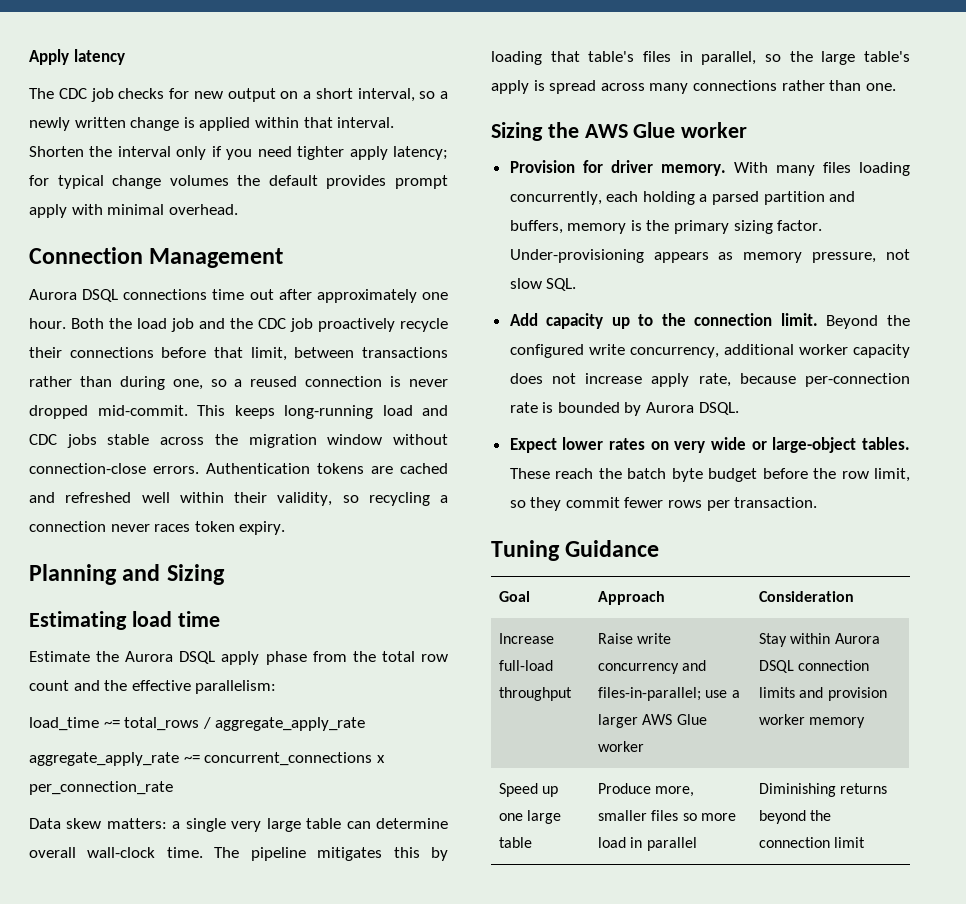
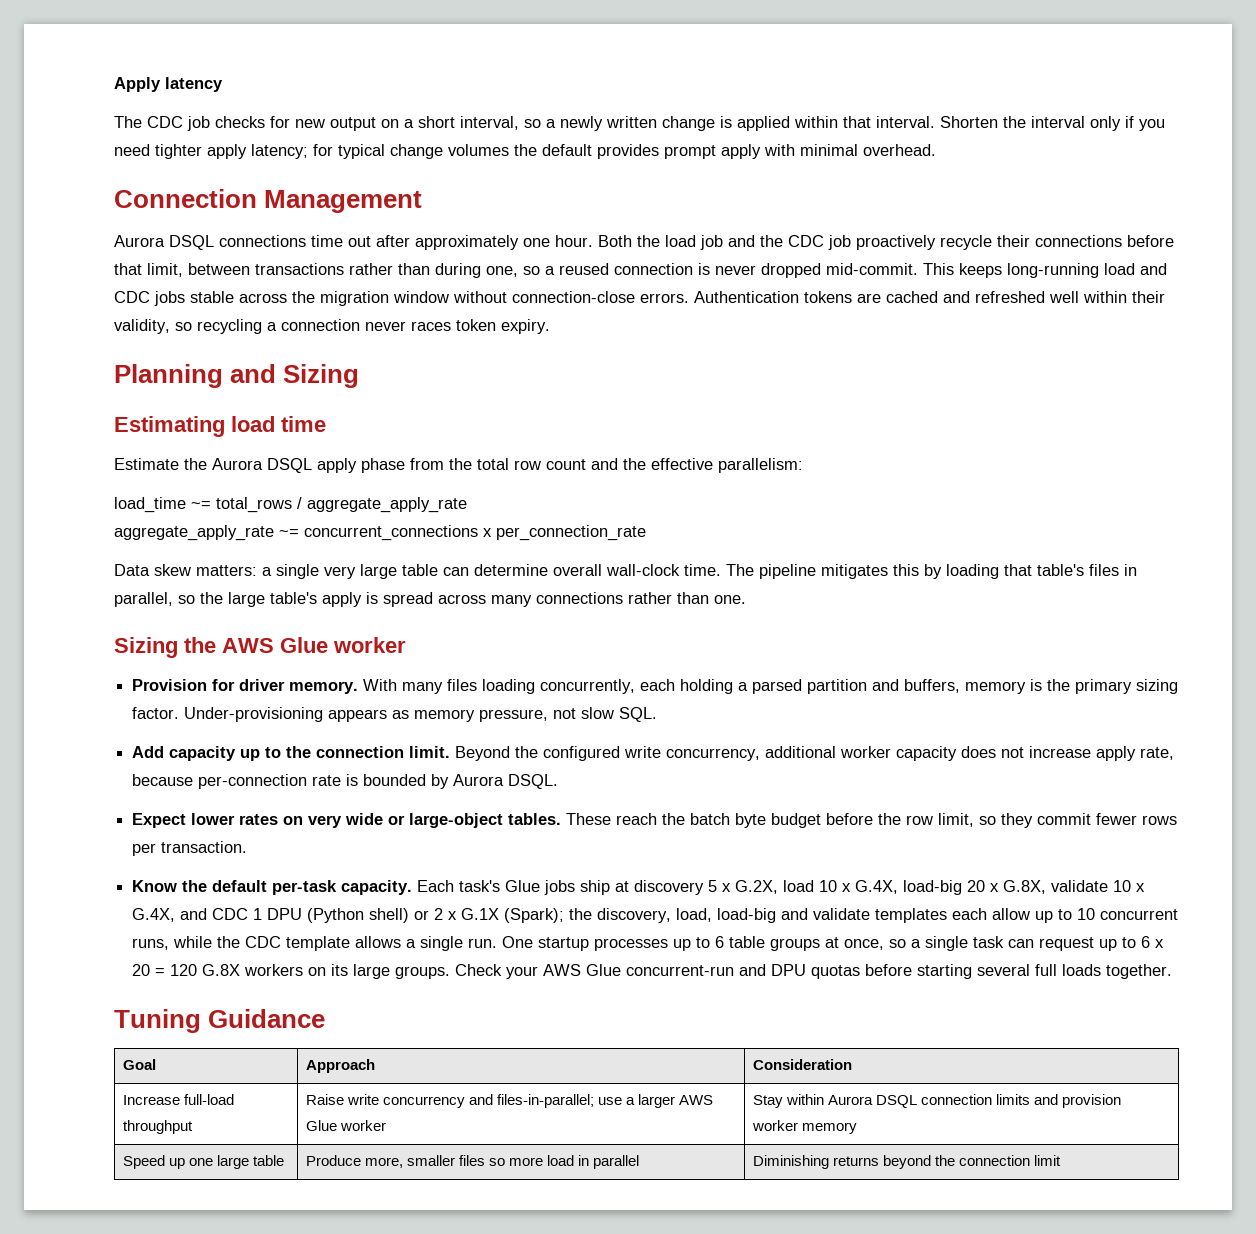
+ Know the default per-task capacity. Each task's Glue jobs ship at discovery 5 x G.2X, load 10 x G.4X, load-big 20 x G.8X, validate 10 x G.4X, and CDC 1 DPU (Python shell) or 2 x G.1X (Spark); the discovery, load, load-big and validate templates each allow up to 10 concurrent runs, while the CDC template allows a single run. One startup processes up to 6 table groups at once, so a single task can request up to 6 x 20 = 120 G.8X workers on its large groups. Check your AWS Glue concurrent-run and DPU quotas before starting several full loads together.

